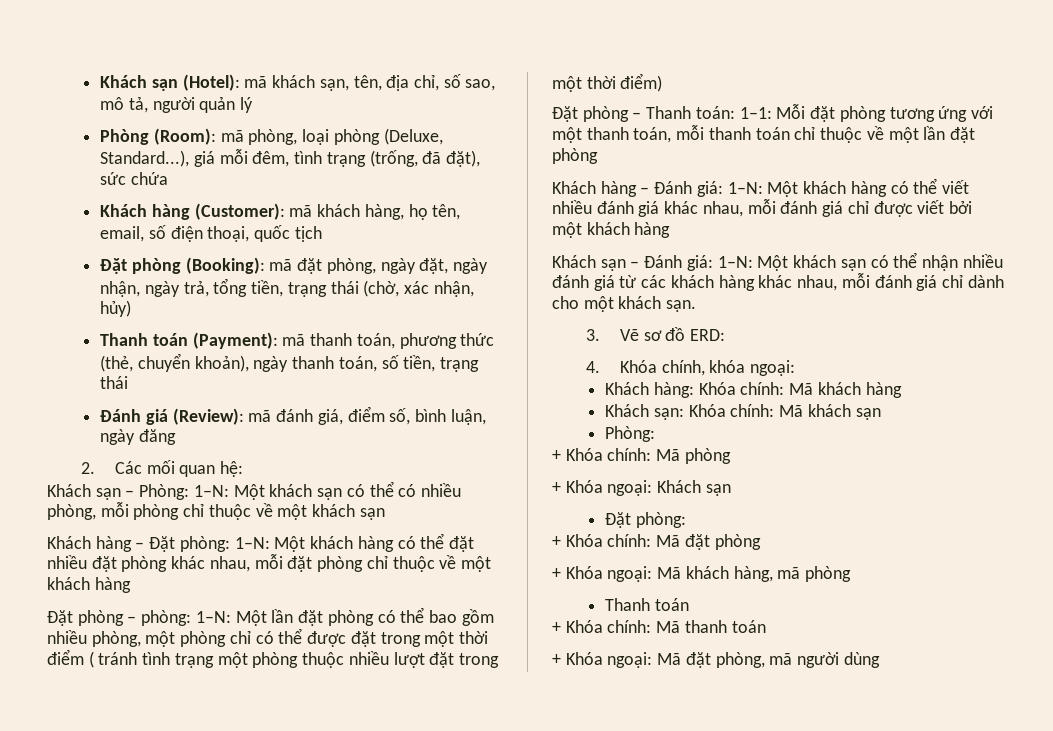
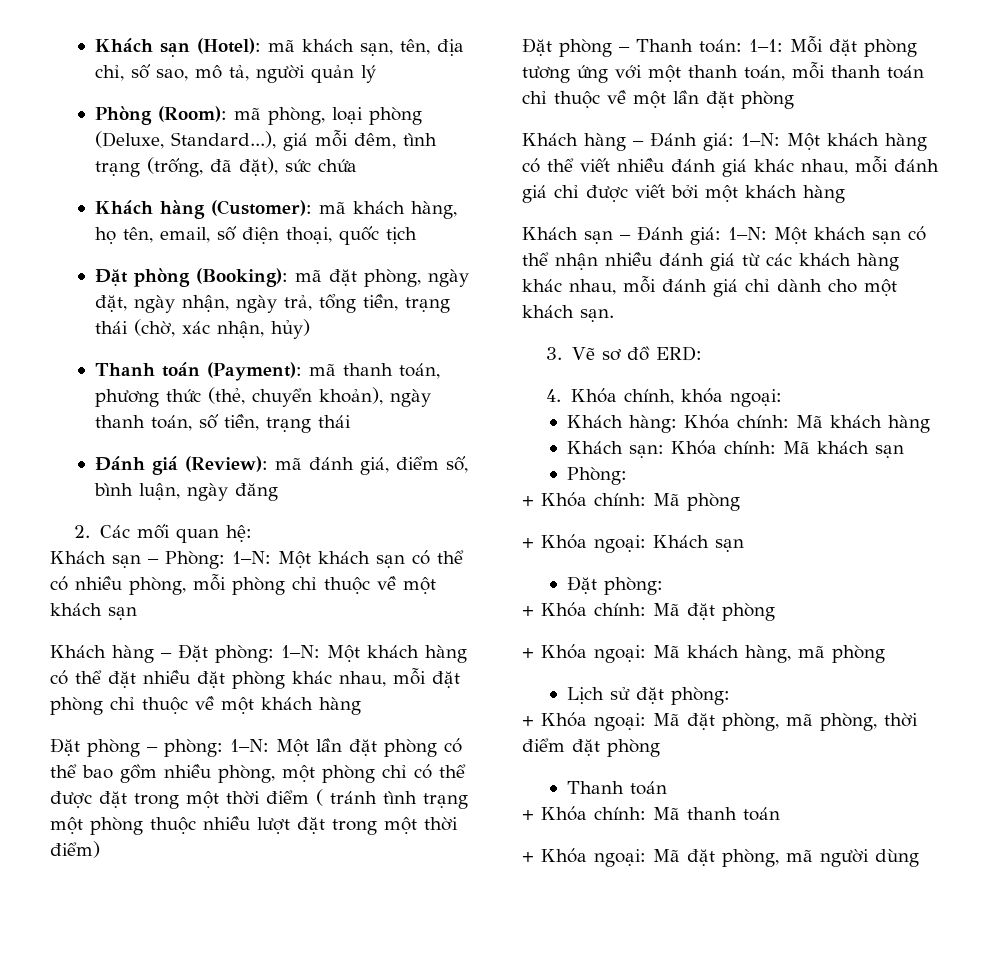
+ Lịch sử đặt phòng:
+ + Khóa ngoại: Mã đặt phòng, mã phòng, thời điểm đặt phòng

